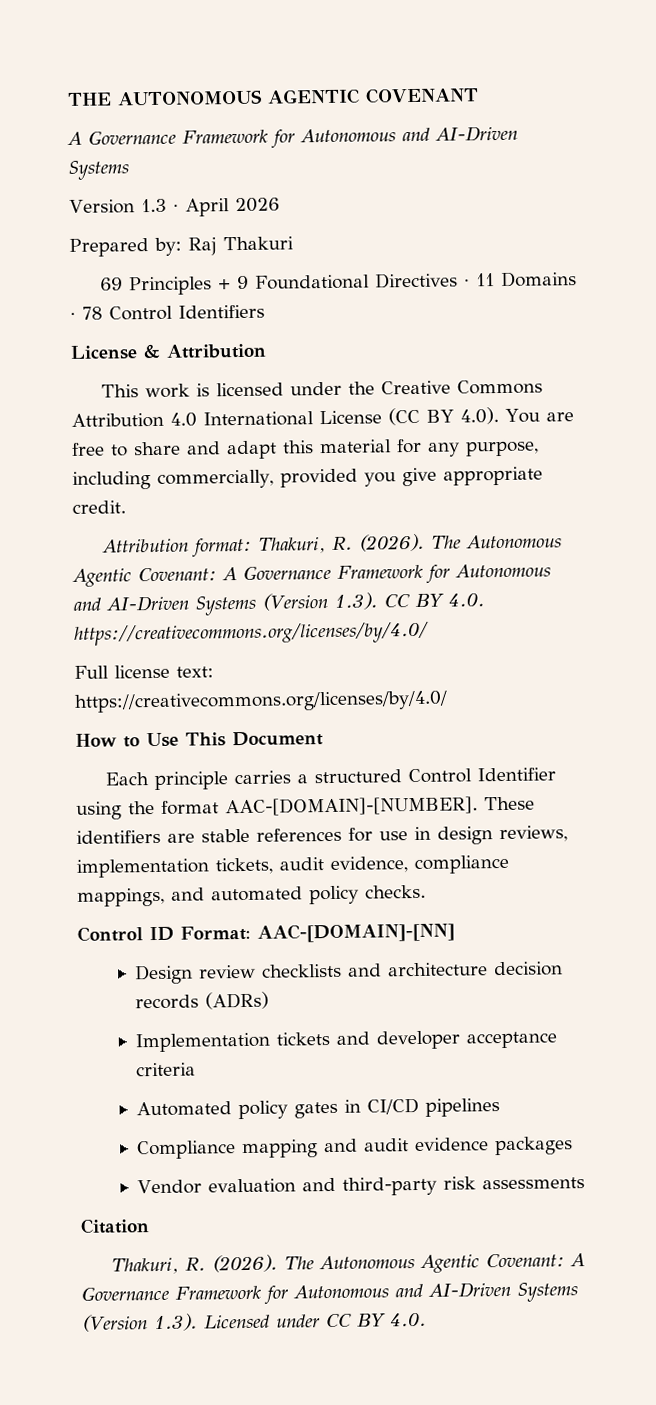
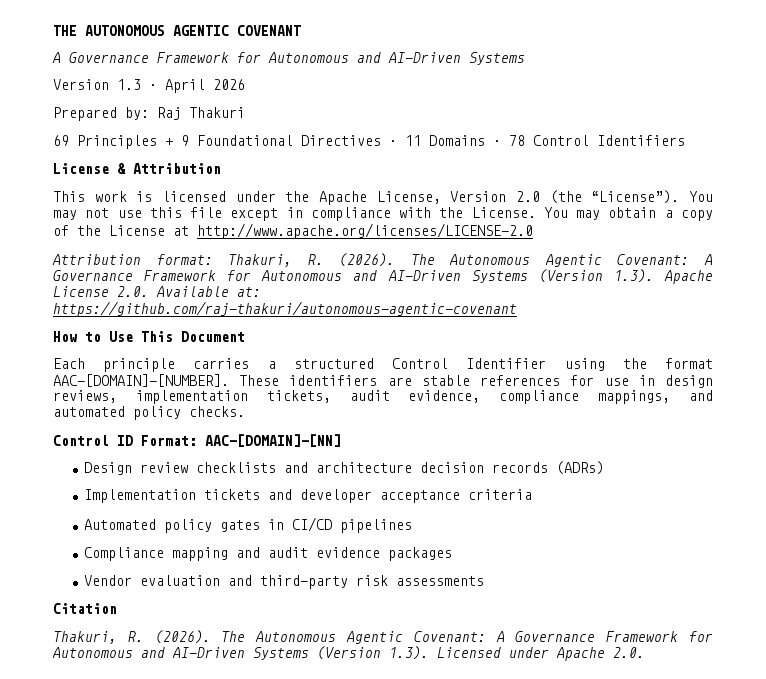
- This work is licensed under the Creative Commons Attribution 4.0 International License (CC BY 4.0). You are free to share and adapt this material for any purpose, including commercially, provided you give appropriate credit.
+ This work is licensed under the Apache License, Version 2.0 (the “License”). You may not use this file except in compliance with the License. You may obtain a copy of the License at http://www.apache.org/licenses/LICENSE-2.0
- The Autonomous Agentic Covenant: A Governance Framework for Autonomous and AI-Driven Systems (Version 1.3). CC BY 4.0. https://creativecommons.org/licenses/by/4.0/
- Full license text: https://creativecommons.org/licenses/by/4.0/
+ The Autonomous Agentic Covenant: A Governance Framework for Autonomous and AI-Driven Systems (Version 1.3). Apache License 2.0. Available at: https://github.com/raj-thakuri/autonomous-agentic-covenant
- The Autonomous Agentic Covenant: A Governance Framework for Autonomous and AI-Driven Systems (Version 1.3). Licensed under CC BY 4.0.
+ The Autonomous Agentic Covenant: A Governance Framework for Autonomous and AI-Driven Systems (Version 1.3). Licensed under Apache 2.0.

